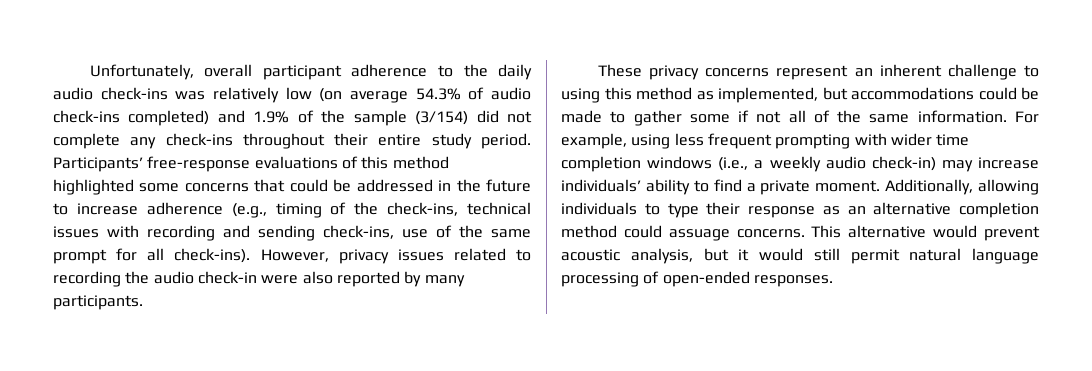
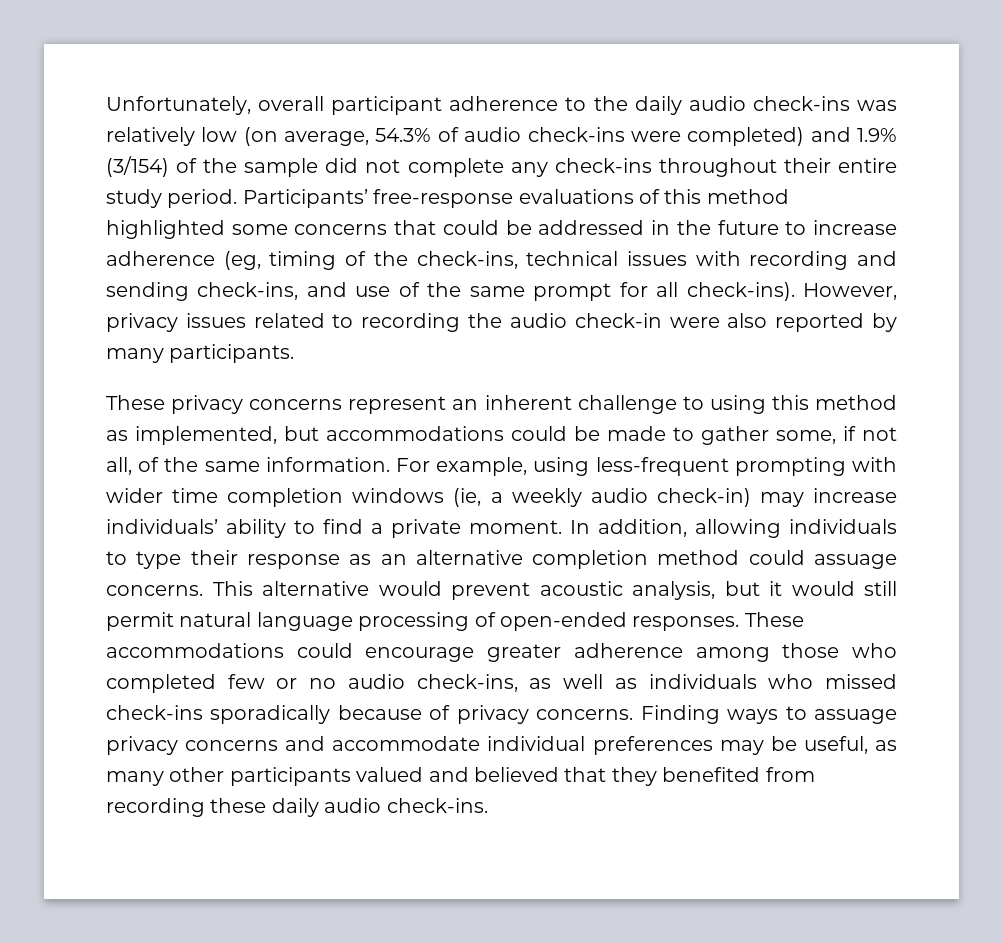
- Unfortunately, overall participant adherence to the daily audio check-ins was relatively low (on average 54.3% of audio check-ins completed) and 1.9% of the sample (3/154) did not complete any check-ins throughout their entire study period.
+ Unfortunately, overall participant adherence to the daily audio check-ins was relatively low (on average, 54.3% of audio check-ins were completed) and 1.9% (3/154) of the sample did not complete any check-ins throughout their entire study period.
- Participants’ free-response evaluations of this method highlighted some concerns that could be addressed in the future to increase adherence (e.g., timing of the check-ins, technical issues with recording and sending check-ins, use of the same prompt for all check-ins).
+ Participants’ free-response evaluations of this method highlighted some concerns that could be addressed in the future to increase adherence (eg, timing of the check-ins, technical issues with recording and sending check-ins, and use of the same prompt for all check-ins).
- These privacy concerns represent an inherent challenge to using this method as implemented, but accommodations could be made to gather some if not all of the same information.
+ These privacy concerns represent an inherent challenge to using this method as implemented, but accommodations could be made to gather some, if not all, of the same information.
- For example, using less frequent prompting with wider time completion windows (i.e., a weekly audio check-in) may increase individuals’ ability to find a private moment.
+ For example, using less-frequent prompting with wider time completion windows (ie, a weekly audio check-in) may increase individuals’ ability to find a private moment.
- Additionally, allowing individuals to type their response as an alternative completion method could assuage concerns.
+ In addition, allowing individuals to type their response as an alternative completion method could assuage concerns.
+ These accommodations could encourage greater adherence among those who completed few or no audio check-ins, as well as individuals who missed check-ins sporadically because of privacy concerns. Finding ways to assuage privacy concerns and accommodate individual preferences may be useful, as many other participants valued and believed that they benefited from recording these daily audio check-ins.

